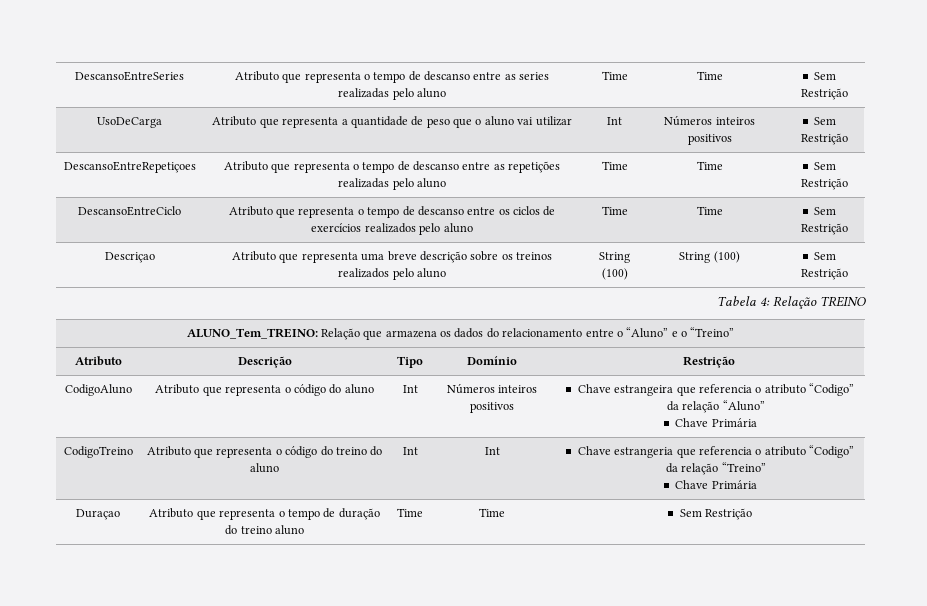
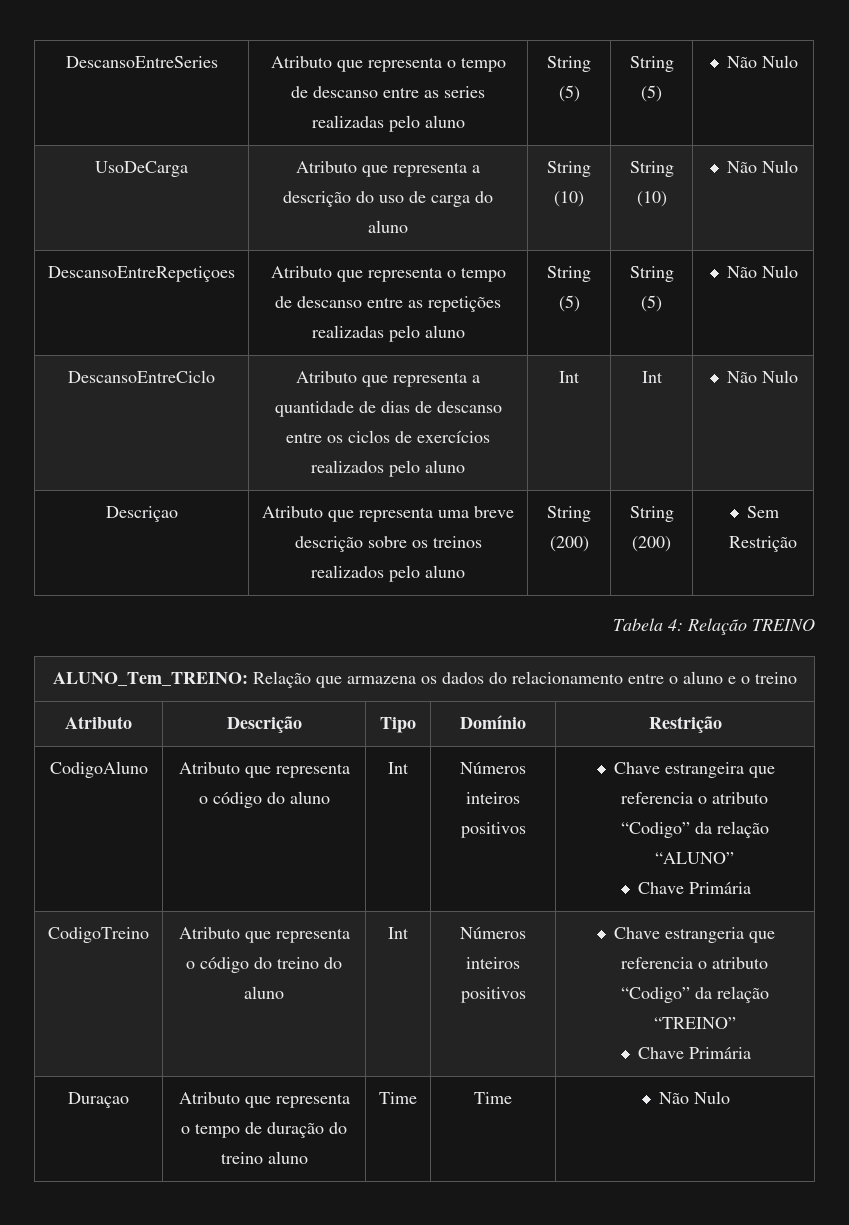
- DescansoEntreSeries | Atributo que representa o tempo de descanso entre as series realizadas pelo aluno | Time | Time | Sem Restrição
+ DescansoEntreSeries | Atributo que representa o tempo de descanso entre as series realizadas pelo aluno | String (5) | String (5) | Não Nulo
- UsoDeCarga | Atributo que representa a quantidade de peso que o aluno vai utilizar | Int | Números inteiros positivos | Sem Restrição
+ UsoDeCarga | Atributo que representa a descrição do uso de carga do aluno | String (10) | String (10) | Não Nulo
- DescansoEntreRepetiçoes | Atributo que representa o tempo de descanso entre as repetições realizadas pelo aluno | Time | Time | Sem Restrição
+ DescansoEntreRepetiçoes | Atributo que representa o tempo de descanso entre as repetições realizadas pelo aluno | String (5) | String (5) | Não Nulo
- DescansoEntreCiclo | Atributo que representa o tempo de descanso entre os ciclos de exercícios realizados pelo aluno | Time | Time | Sem Restrição
+ DescansoEntreCiclo | Atributo que representa a quantidade de dias de descanso entre os ciclos de exercícios realizados pelo aluno | Int | Int | Não Nulo
- Descriçao | Atributo que representa uma breve descrição sobre os treinos realizados pelo aluno | String (100) | String (100) | Sem Restrição
+ Descriçao | Atributo que representa uma breve descrição sobre os treinos realizados pelo aluno | String (200) | String (200) | Sem Restrição
- ALUNO_Tem_TREINO: Relação que armazena os dados do relacionamento entre o “Aluno” e o “Treino”
+ ALUNO_Tem_TREINO: Relação que armazena os dados do relacionamento entre o aluno e o treino
- CodigoAluno | Atributo que representa o código do aluno | Int | Números inteiros positivos | Chave estrangeira que referencia o atributo “Codigo” da relação “Aluno”
+ CodigoAluno | Atributo que representa o código do aluno | Int | Números inteiros positivos | Chave estrangeira que referencia o atributo “Codigo” da relação “ALUNO”
- CodigoTreino | Atributo que representa o código do treino do aluno | Int | Int | Chave estrangeria que referencia o atributo “Codigo” da relação “Treino”
+ CodigoTreino | Atributo que representa o código do treino do aluno | Int | Números inteiros positivos | Chave estrangeria que referencia o atributo “Codigo” da relação “TREINO”
- Duraçao | Atributo que representa o tempo de duração do treino aluno | Time | Time | Sem Restrição
+ Duraçao | Atributo que representa o tempo de duração do treino aluno | Time | Time | Não Nulo

